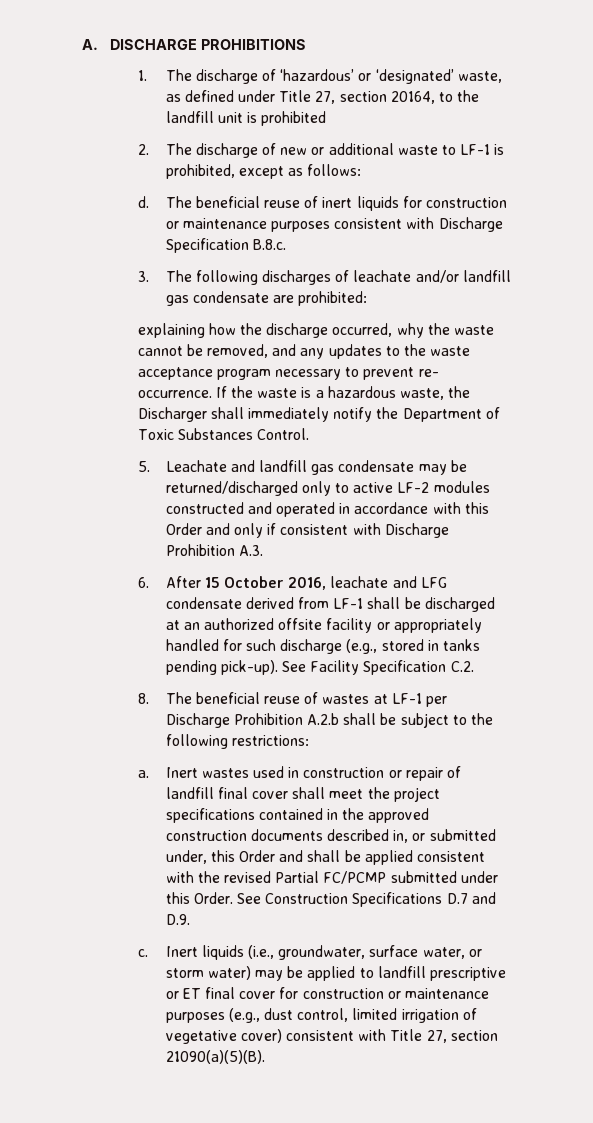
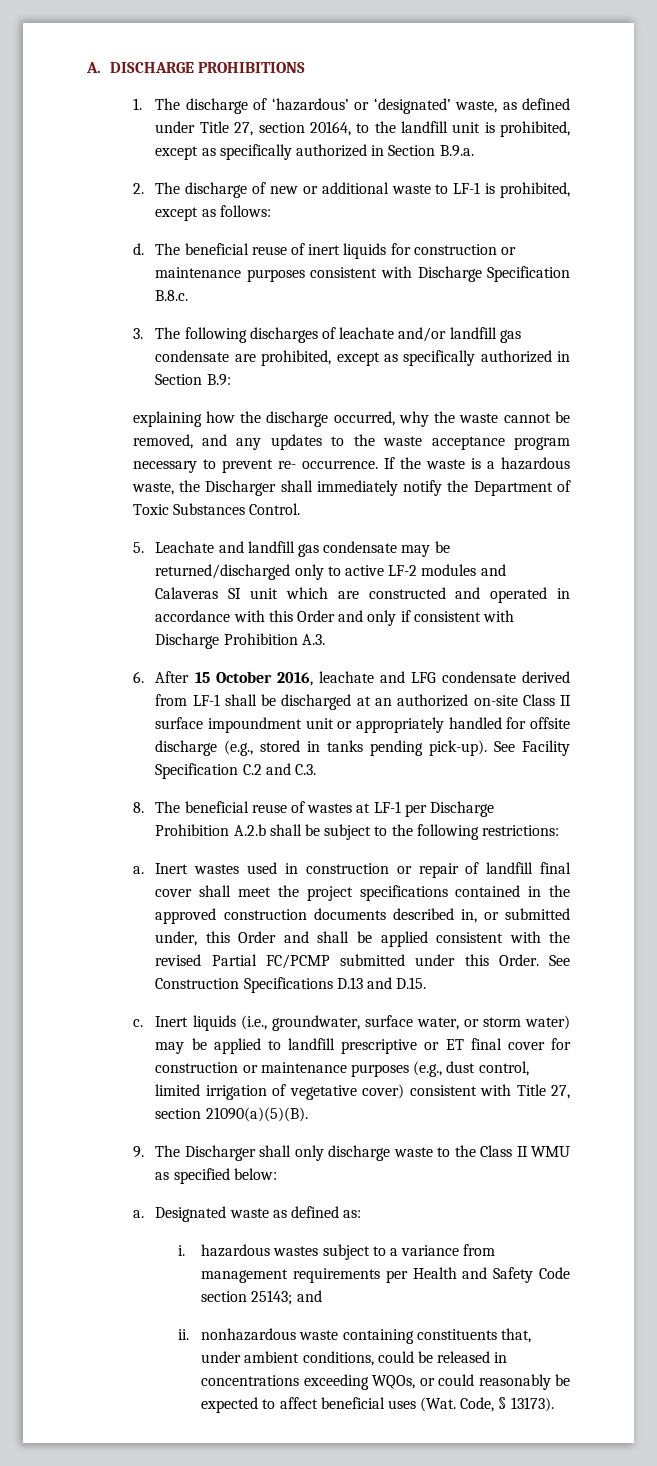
- 1. The discharge of ‘hazardous’ or ‘designated’ waste, as defined under Title 27, section 20164, to the landfill unit is prohibited
+ 1. The discharge of ‘hazardous’ or ‘designated’ waste, as defined under Title 27, section 20164, to the landfill unit is prohibited, except as specifically authorized in Section B.9.a.
- 3. The following discharges of leachate and/or landfill gas condensate are prohibited:
+ 3. The following discharges of leachate and/or landfill gas condensate are prohibited, except as specifically authorized in Section B.9:
- 5. Leachate and landfill gas condensate may be returned/discharged only to active LF-2 modules constructed and operated in accordance with this Order and only if consistent with Discharge Prohibition A.3.
+ 5. Leachate and landfill gas condensate may be returned/discharged only to active LF-2 modules and Calaveras SI unit which are constructed and operated in accordance with this Order and only if consistent with Discharge Prohibition A.3.
- 6. After 15 October 2016, leachate and LFG condensate derived from LF-1 shall be discharged at an authorized offsite facility or appropriately handled for such discharge (e.g., stored in tanks pending pick-up).
+ 6. After 15 October 2016, leachate and LFG condensate derived from LF-1 shall be discharged at an authorized on-site Class II surface impoundment unit or appropriately handled for offsite discharge (e.g., stored in tanks pending pick-up).
- See Facility Specification C.2.
+ See Facility Specification C.2 and C.3.
- See Construction Specifications D.7 and D.9.
+ See Construction Specifications D.13 and D.15.
+ 9. The Discharger shall only discharge waste to the Class II WMU as specified below:
+ a. Designated waste as defined as:
+ i. hazardous wastes subject to a variance from management requirements per Health and Safety Code section 25143; and
+ ii. nonhazardous waste containing constituents that, under ambient conditions, could be released in concentrations exceeding WQOs, or could reasonably be expected to affect beneficial uses (Wat. Code, § 13173).

